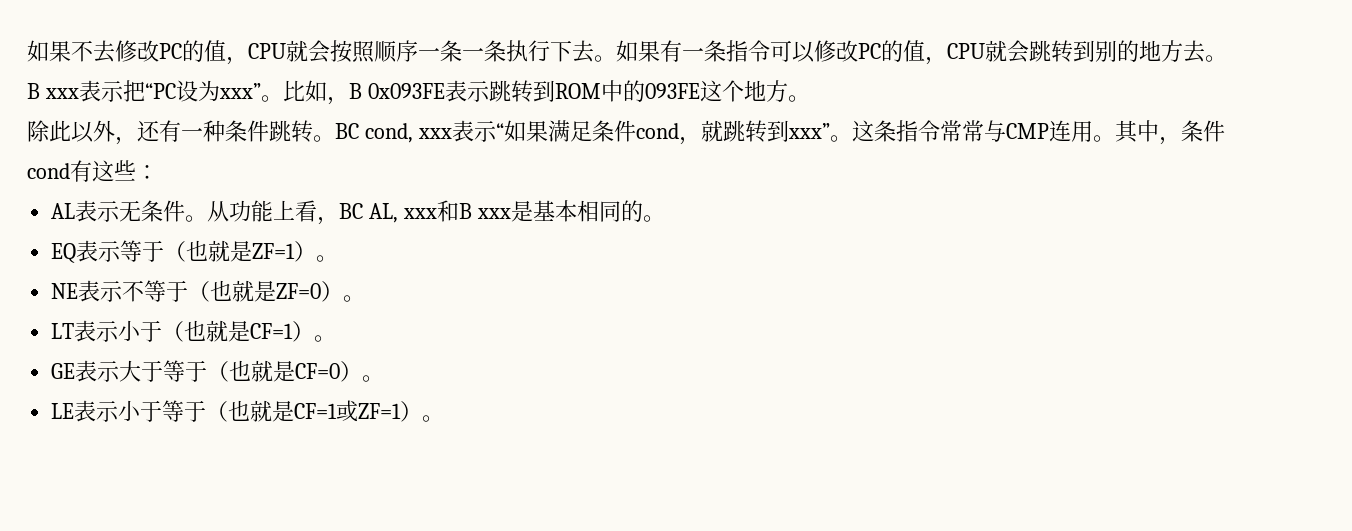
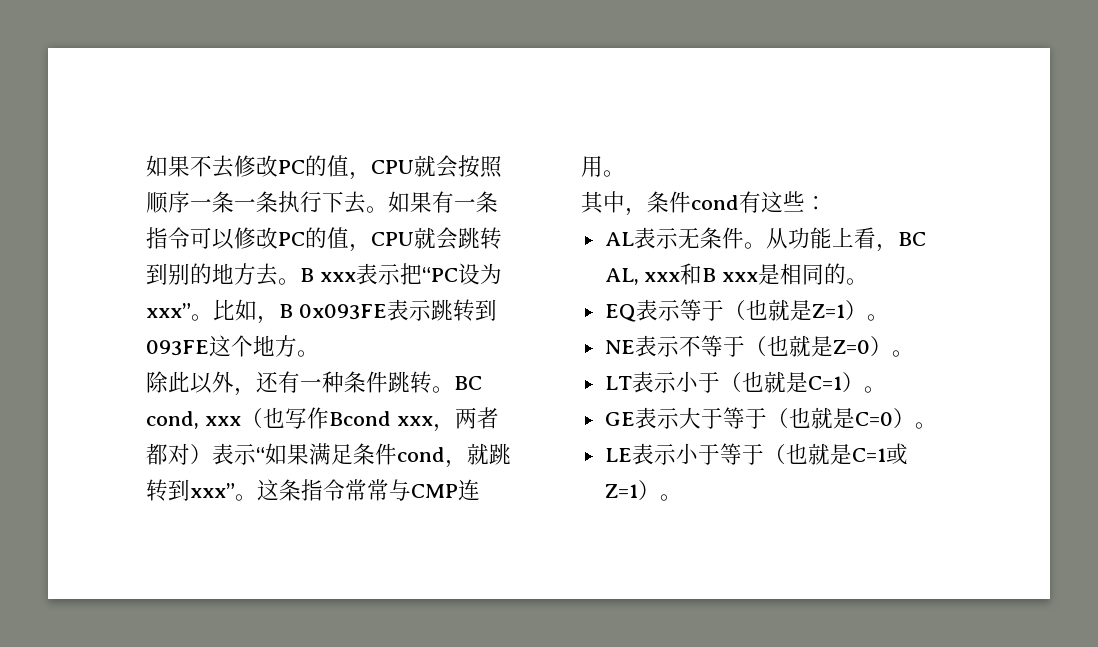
- 比如，B 0x093FE表示跳转到ROM中的093FE这个地方。
+ 比如，B 0x093FE表示跳转到093FE这个地方。
- BC cond, xxx表示“如果满足条件cond，就跳转到xxx”。
+ BC cond, xxx（也写作Bcond xxx，两者都对）表示“如果满足条件cond，就跳转到xxx”。
- 这条指令常常与CMP连用。其中，条件cond有这些：
+ 这条指令常常与CMP连用。
+ 其中，条件cond有这些：
- 从功能上看，BC AL, xxx和B xxx是基本相同的。
+ 从功能上看，BC AL, xxx和B xxx是相同的。
- EQ表示等于（也就是ZF=1）。
+ EQ表示等于（也就是Z=1）。
- NE表示不等于（也就是ZF=0）。
+ NE表示不等于（也就是Z=0）。
- LT表示小于（也就是CF=1）。
+ LT表示小于（也就是C=1）。
- GE表示大于等于（也就是CF=0）。
+ GE表示大于等于（也就是C=0）。
- LE表示小于等于（也就是CF=1或ZF=1）。
+ LE表示小于等于（也就是C=1或Z=1）。

